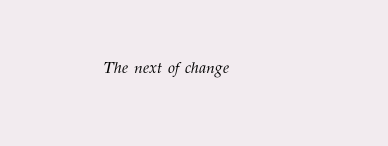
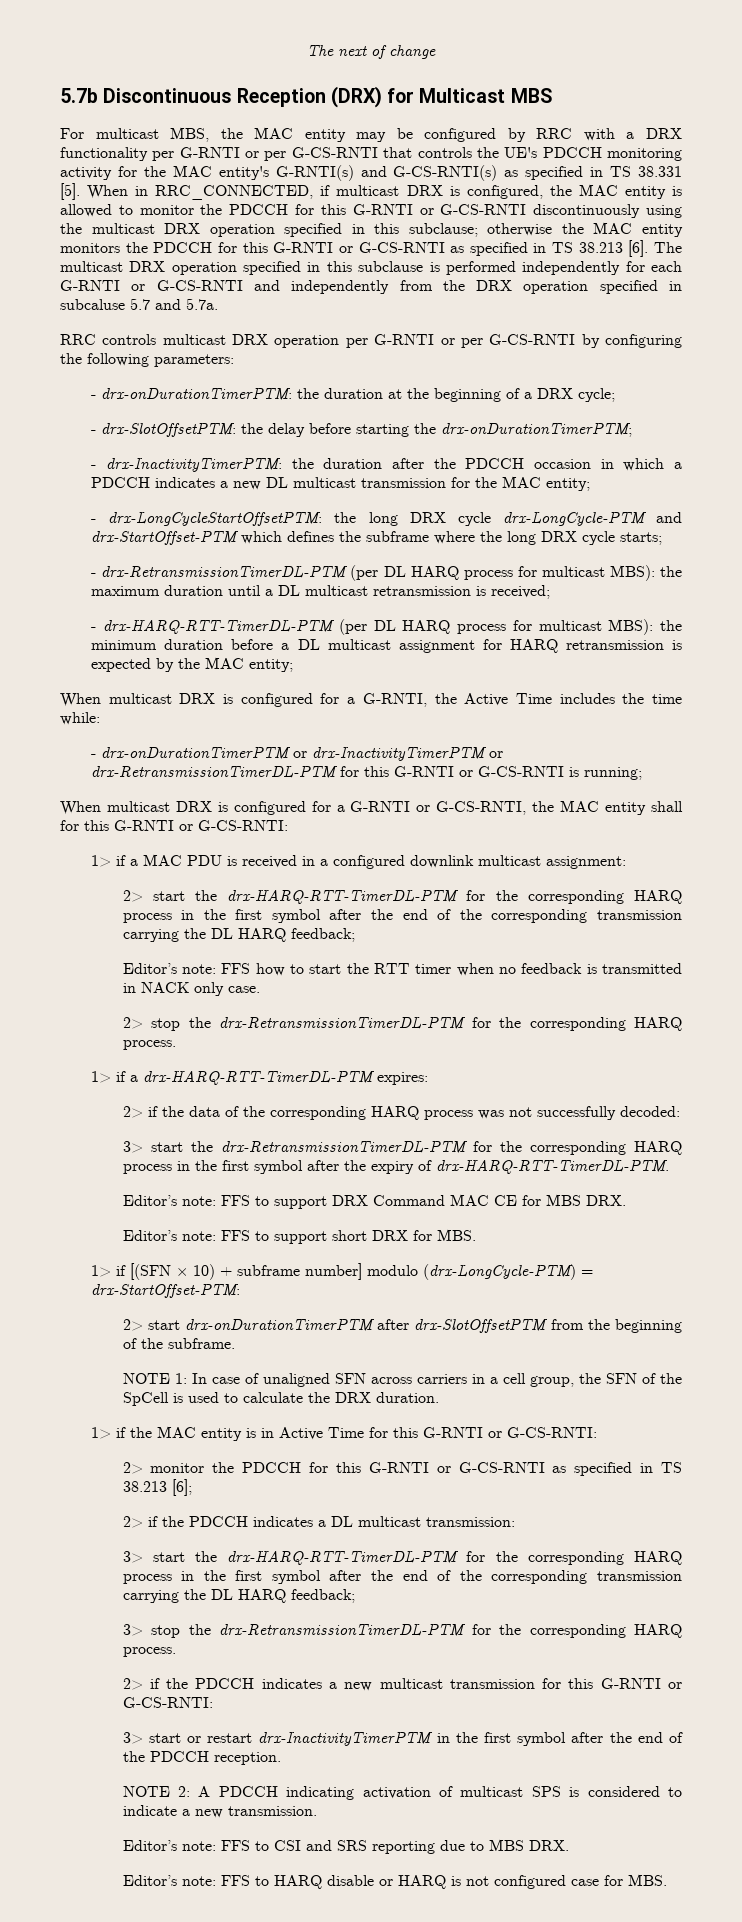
+ 5.7b Discontinuous Reception (DRX) for Multicast MBS
+ For multicast MBS, the MAC entity may be configured by RRC with a DRX functionality per G-RNTI or per G-CS-RNTI that controls the UE's PDCCH monitoring activity for the MAC entity's G-RNTI(s) and G-CS-RNTI(s) as specified in TS 38.331 [5]. When in RRC_CONNECTED, if multicast DRX is configured, the MAC entity is allowed to monitor the PDCCH for this G-RNTI or G-CS-RNTI discontinuously using the multicast DRX operation specified in this subclause; otherwise the MAC entity monitors the PDCCH for this G-RNTI or G-CS-RNTI as specified in TS 38.213 [6]. The multicast DRX operation specified in this subclause is performed independently for each G-RNTI or G-CS-RNTI and independently from the DRX operation specified in subcaluse 5.7 and 5.7a.
+ RRC controls multicast DRX operation per G-RNTI or per G-CS-RNTI by configuring the following parameters:
+ - drx-onDurationTimerPTM: the duration at the beginning of a DRX cycle;
+ - drx-SlotOffsetPTM: the delay before starting the drx-onDurationTimerPTM;
+ - drx-InactivityTimerPTM: the duration after the PDCCH occasion in which a PDCCH indicates a new DL multicast transmission for the MAC entity;
+ - drx-LongCycleStartOffsetPTM: the long DRX cycle drx-LongCycle-PTM and drx-StartOffset-PTM which defines the subframe where the long DRX cycle starts;
+ - drx-RetransmissionTimerDL-PTM (per DL HARQ process for multicast MBS): the maximum duration until a DL multicast retransmission is received;
+ - drx-HARQ-RTT-TimerDL-PTM (per DL HARQ process for multicast MBS): the minimum duration before a DL multicast assignment for HARQ retransmission is expected by the MAC entity;
+ When multicast DRX is configured for a G-RNTI, the Active Time includes the time while:
+ - drx-onDurationTimerPTM or drx-InactivityTimerPTM or drx-RetransmissionTimerDL-PTM for this G-RNTI or G-CS-RNTI is running;
+ When multicast DRX is configured for a G-RNTI or G-CS-RNTI, the MAC entity shall for this G-RNTI or G-CS-RNTI:
+ 1> if a MAC PDU is received in a configured downlink multicast assignment:
+ 2> start the drx-HARQ-RTT-TimerDL-PTM for the corresponding HARQ process in the first symbol after the end of the corresponding transmission carrying the DL HARQ feedback;
+ Editor’s note: FFS how to start the RTT timer when no feedback is transmitted in NACK only case.
+ 2> stop the drx-RetransmissionTimerDL-PTM for the corresponding HARQ process.
+ 1> if a drx-HARQ-RTT-TimerDL-PTM expires:
+ 2> if the data of the corresponding HARQ process was not successfully decoded:
+ 3> start the drx-RetransmissionTimerDL-PTM for the corresponding HARQ process in the first symbol after the expiry of drx-HARQ-RTT-TimerDL-PTM.
+ Editor’s note: FFS to support DRX Command MAC CE for MBS DRX.
+ Editor’s note: FFS to support short DRX for MBS.
+ 1> if [(SFN × 10) + subframe number] modulo (drx-LongCycle-PTM) = drx-StartOffset-PTM:
+ 2> start drx-onDurationTimerPTM after drx-SlotOffsetPTM from the beginning of the subframe.
+ NOTE 1: In case of unaligned SFN across carriers in a cell group, the SFN of the SpCell is used to calculate the DRX duration.
+ 1> if the MAC entity is in Active Time for this G-RNTI or G-CS-RNTI:
+ 2> monitor the PDCCH for this G-RNTI or G-CS-RNTI as specified in TS 38.213 [6];
+ 2> if the PDCCH indicates a DL multicast transmission:
+ 3> start the drx-HARQ-RTT-TimerDL-PTM for the corresponding HARQ process in the first symbol after the end of the corresponding transmission carrying the DL HARQ feedback;
+ 3> stop the drx-RetransmissionTimerDL-PTM for the corresponding HARQ process.
+ 2> if the PDCCH indicates a new multicast transmission for this G-RNTI or G-CS-RNTI:
+ 3> start or restart drx-InactivityTimerPTM in the first symbol after the end of the PDCCH reception.
+ NOTE 2: A PDCCH indicating activation of multicast SPS is considered to indicate a new transmission.
+ Editor’s note: FFS to CSI and SRS reporting due to MBS DRX.
+ Editor’s note: FFS to HARQ disable or HARQ is not configured case for MBS.

